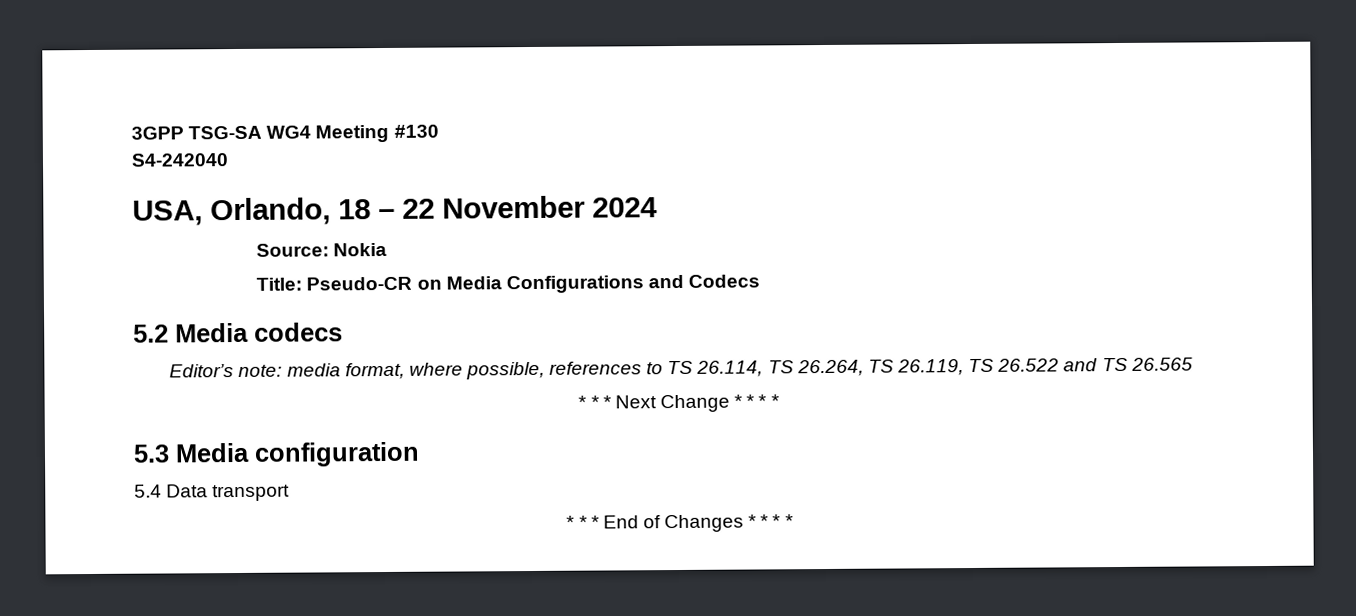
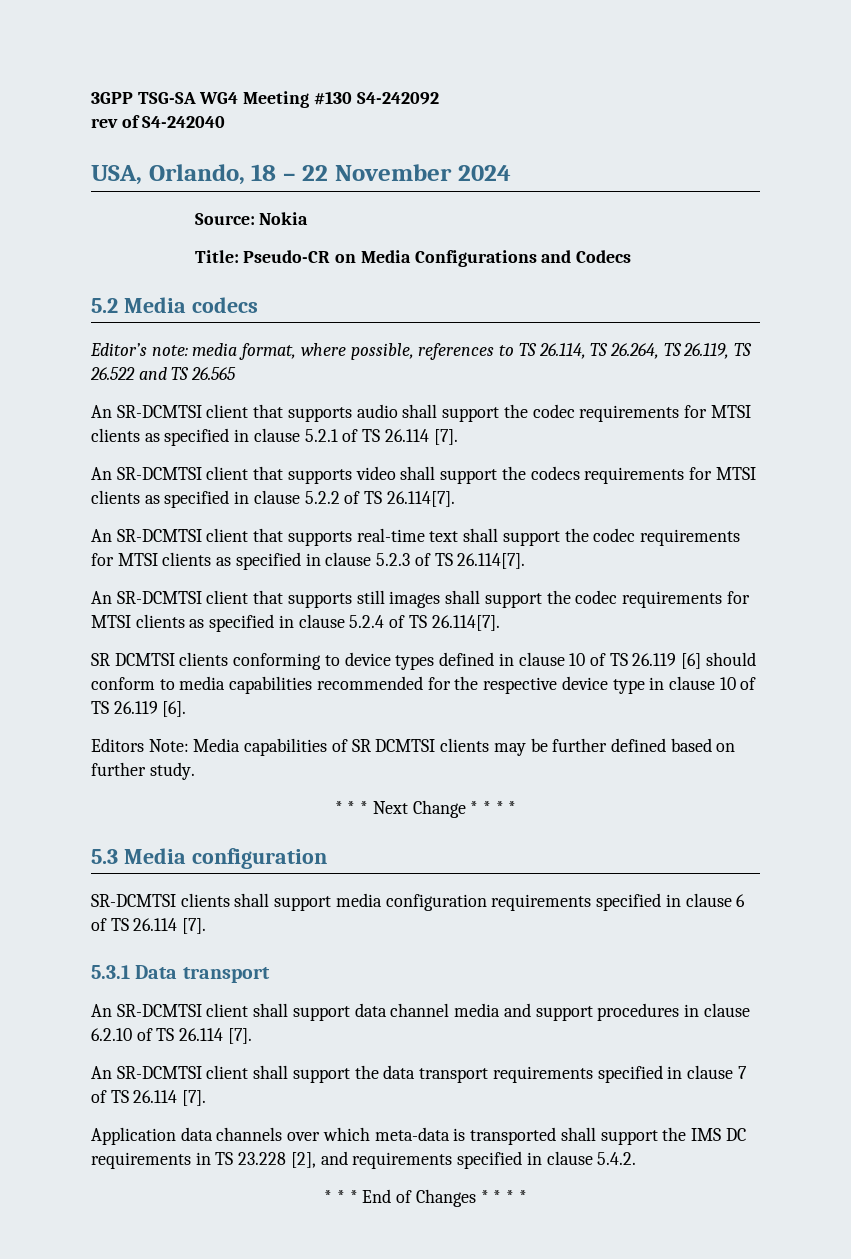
- 3GPP TSG-SA WG4 Meeting #130
- S4-242040
+ 3GPP TSG-SA WG4 Meeting #130 S4-242092
+ rev of S4-242040
+ An SR-DCMTSI client that supports audio shall support the codec requirements for MTSI clients as specified in clause 5.2.1 of TS 26.114 [7].
+ An SR-DCMTSI client that supports video shall support the codecs requirements for MTSI clients as specified in clause 5.2.2 of TS 26.114[7].
+ An SR-DCMTSI client that supports real-time text shall support the codec requirements for MTSI clients as specified in clause 5.2.3 of TS 26.114[7].
+ An SR-DCMTSI client that supports still images shall support the codec requirements for MTSI clients as specified in clause 5.2.4 of TS 26.114[7].
+ SR DCMTSI clients conforming to device types defined in clause 10 of TS 26.119 [6] should conform to media capabilities recommended for the respective device type in clause 10 of TS 26.119 [6].
+ Editors Note: Media capabilities of SR DCMTSI clients may be further defined based on further study.
- 5.4 Data transport
+ SR-DCMTSI clients shall support media configuration requirements specified in clause 6 of TS 26.114 [7].
+ 5.3.1 Data transport
+ An SR-DCMTSI client shall support data channel media and support procedures in clause 6.2.10 of TS 26.114 [7].
+ An SR-DCMTSI client shall support the data transport requirements specified in clause 7 of TS 26.114 [7].
+ Application data channels over which meta-data is transported shall support the IMS DC requirements in TS 23.228 [2], and requirements specified in clause 5.4.2.

